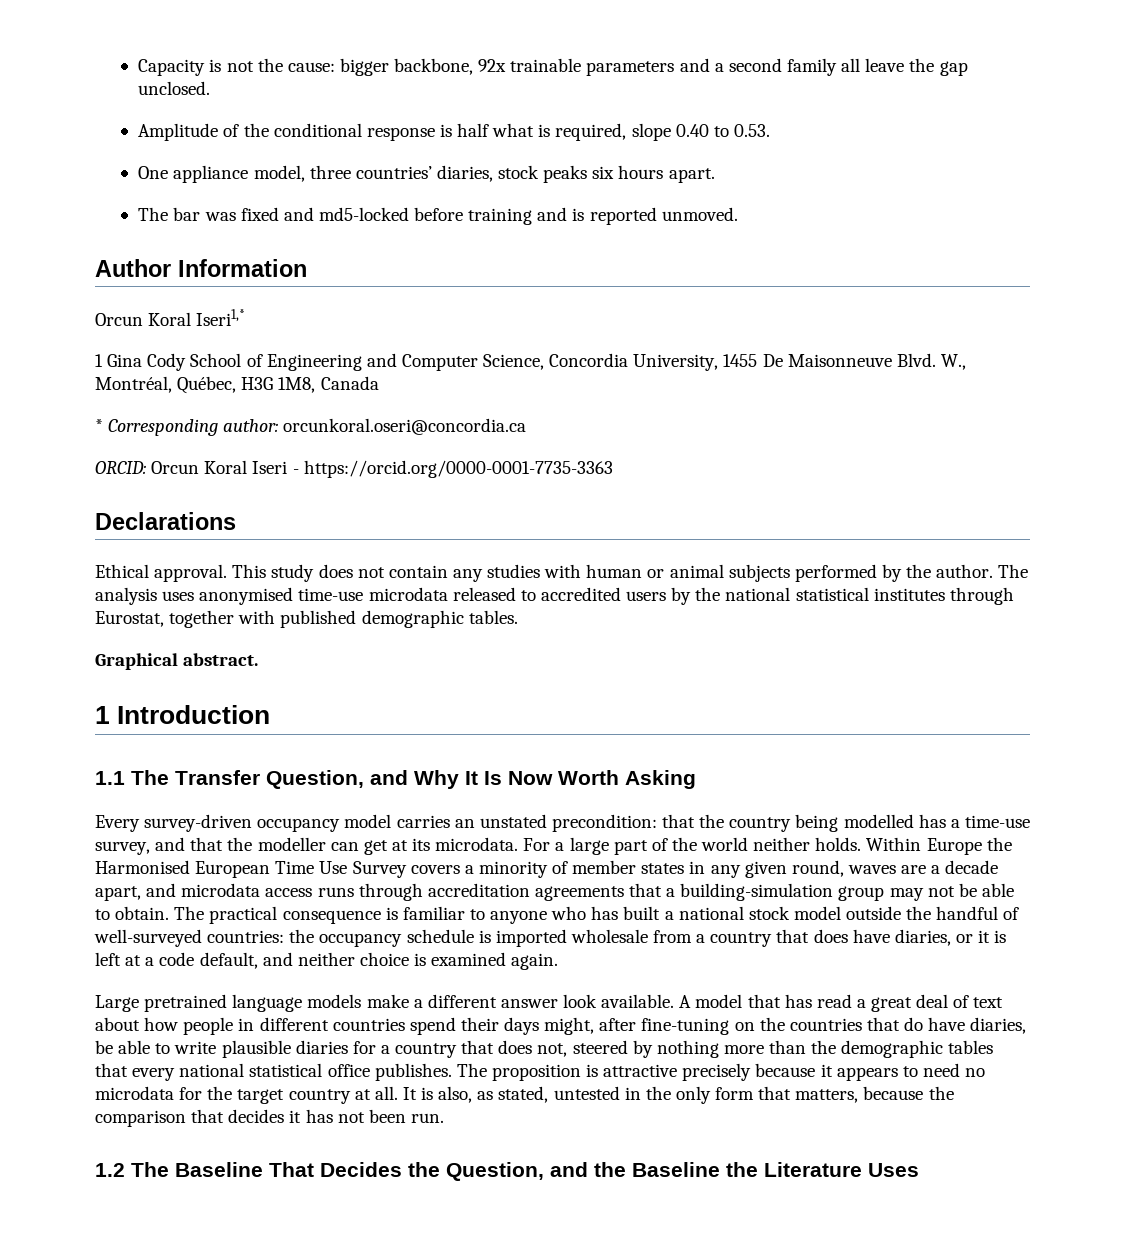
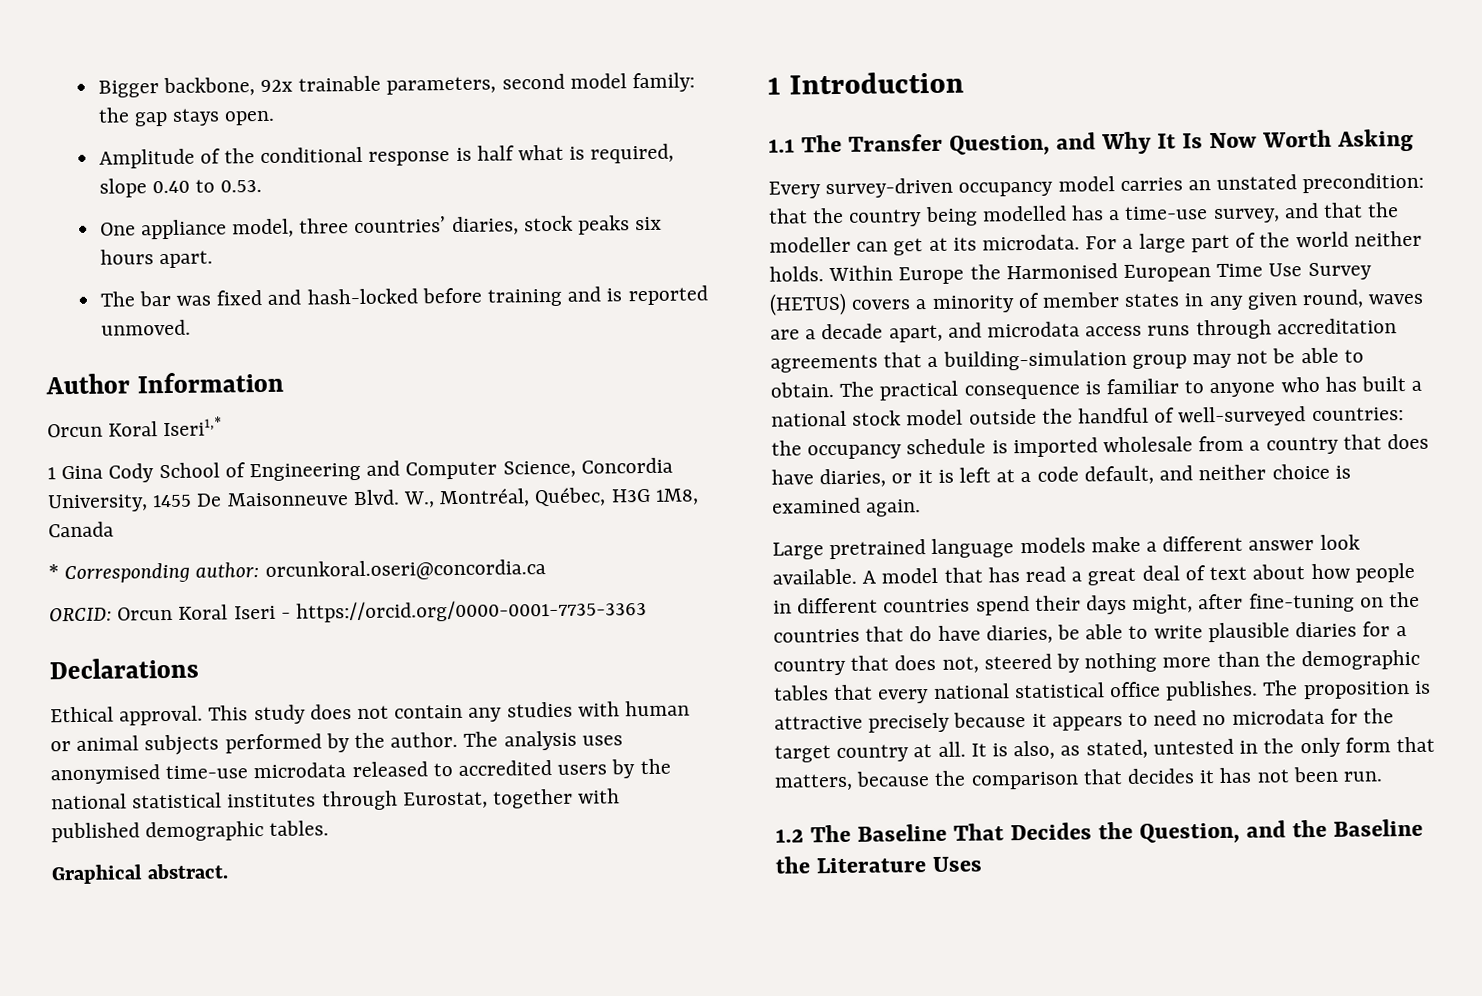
- Capacity is not the cause: bigger backbone, 92x trainable parameters and a second family all leave the gap unclosed.
+ Bigger backbone, 92x trainable parameters, second model family: the gap stays open.
- The bar was fixed and md5-locked before training and is reported unmoved.
+ The bar was fixed and hash-locked before training and is reported unmoved.
- Within Europe the Harmonised European Time Use Survey covers a minority of member states in any given round, waves are a decade apart, and microdata access runs through accreditation agreements that a building-simulation group may not be able to obtain.
+ Within Europe the Harmonised European Time Use Survey (HETUS) covers a minority of member states in any given round, waves are a decade apart, and microdata access runs through accreditation agreements that a building-simulation group may not be able to obtain.

